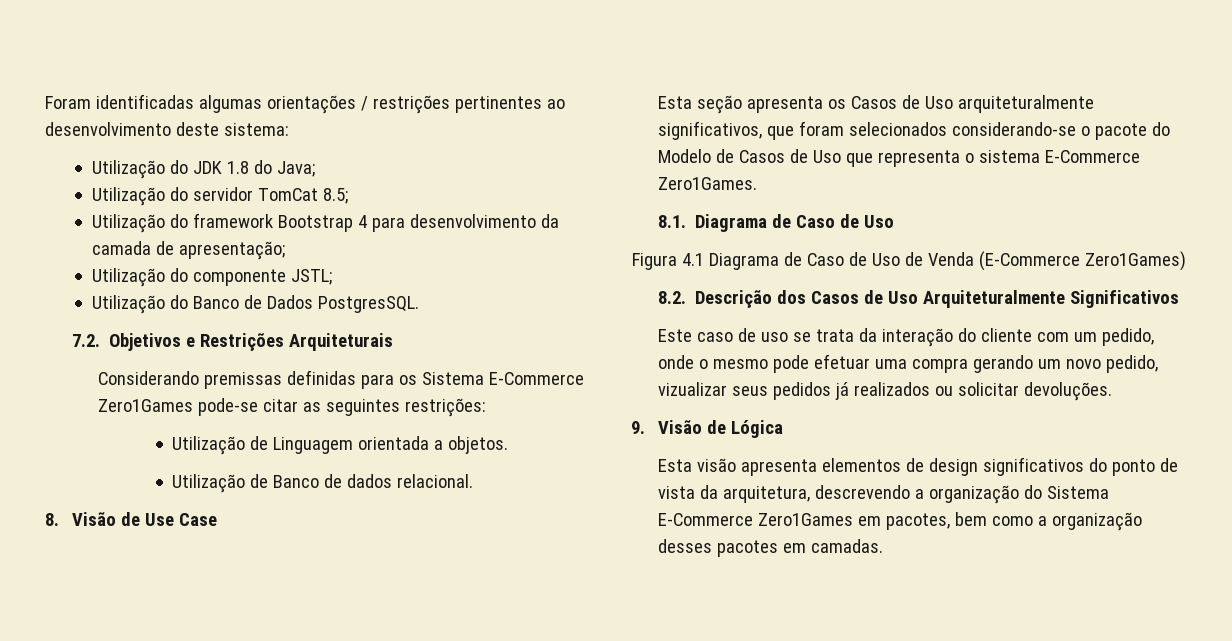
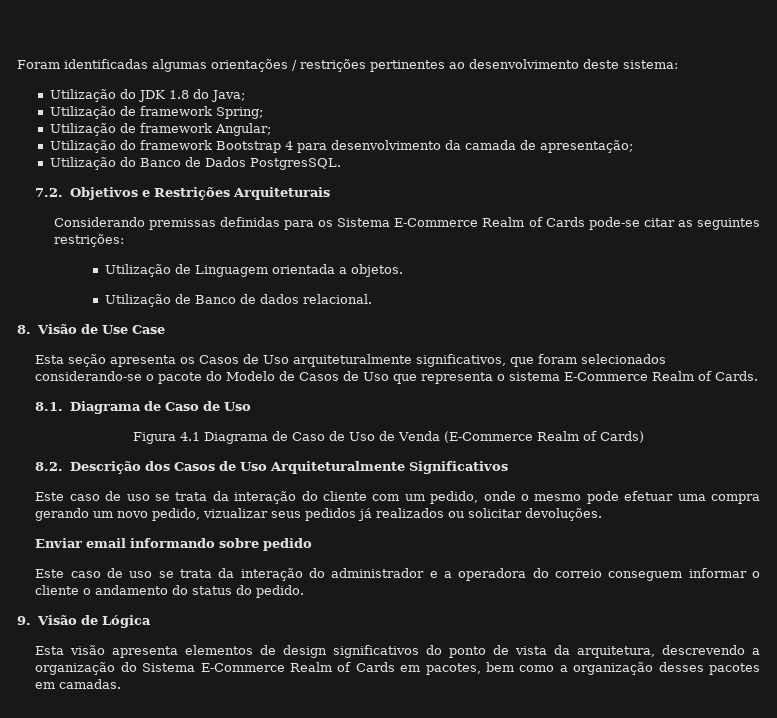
- Utilização do servidor TomCat 8.5;
+ Utilização de framework Spring;
+ Utilização de framework Angular;
- Utilização do componente JSTL;
- Considerando premissas definidas para os Sistema E-Commerce Zero1Games pode-se citar as seguintes restrições:
+ Considerando premissas definidas para os Sistema E-Commerce Realm of Cards pode-se citar as seguintes restrições:
- Esta seção apresenta os Casos de Uso arquiteturalmente significativos, que foram selecionados considerando-se o pacote do Modelo de Casos de Uso que representa o sistema E-Commerce Zero1Games.
+ Esta seção apresenta os Casos de Uso arquiteturalmente significativos, que foram selecionados considerando-se o pacote do Modelo de Casos de Uso que representa o sistema E-Commerce Realm of Cards.
- Figura 4.1 Diagrama de Caso de Uso de Venda (E-Commerce Zero1Games)
+ Figura 4.1 Diagrama de Caso de Uso de Venda (E-Commerce Realm of Cards)
+ Enviar email informando sobre pedido
+ Este caso de uso se trata da interação do administrador e a operadora do correio conseguem informar o cliente o andamento do status do pedido.
- Esta visão apresenta elementos de design significativos do ponto de vista da arquitetura, descrevendo a organização do Sistema E-Commerce Zero1Games em pacotes, bem como a organização desses pacotes em camadas.
+ Esta visão apresenta elementos de design significativos do ponto de vista da arquitetura, descrevendo a organização do Sistema E-Commerce Realm of Cards em pacotes, bem como a organização desses pacotes em camadas.

